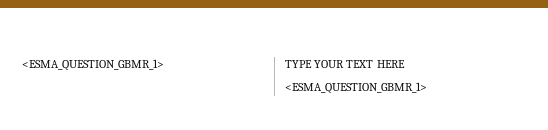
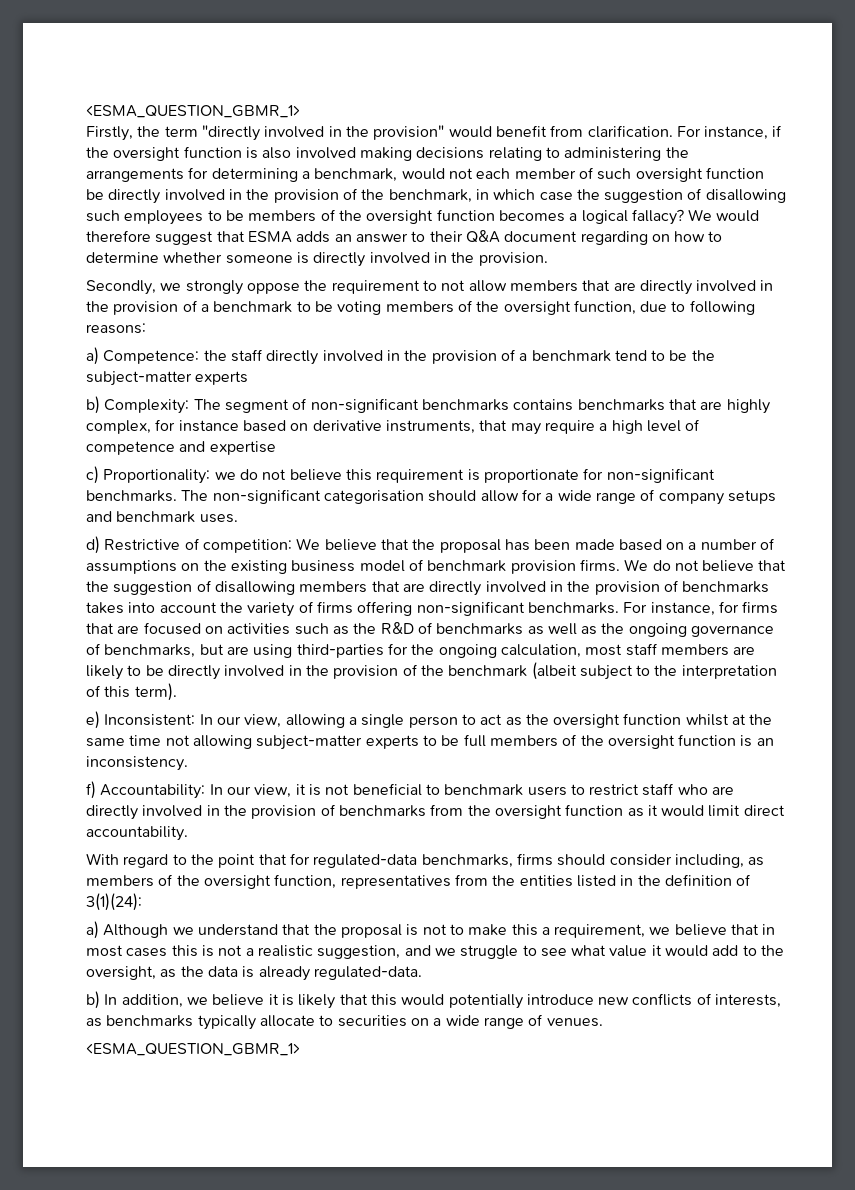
- TYPE YOUR TEXT HERE
+ Firstly, the term "directly involved in the provision" would benefit from clarification. For instance, if the oversight function is also involved making decisions relating to administering the arrangements for determining a benchmark, would not each member of such oversight function be directly involved in the provision of the benchmark, in which case the suggestion of disallowing such employees to be members of the oversight function becomes a logical fallacy? We would therefore suggest that ESMA adds an answer to their Q&A document regarding on how to determine whether someone is directly involved in the provision.
+ Secondly, we strongly oppose the requirement to not allow members that are directly involved in the provision of a benchmark to be voting members of the oversight function, due to following reasons:
+ a) Competence: the staff directly involved in the provision of a benchmark tend to be the subject-matter experts
+ b) Complexity: The segment of non-significant benchmarks contains benchmarks that are highly complex, for instance based on derivative instruments, that may require a high level of competence and expertise
+ c) Proportionality: we do not believe this requirement is proportionate for non-significant benchmarks. The non-significant categorisation should allow for a wide range of company setups and benchmark uses.
+ d) Restrictive of competition: We believe that the proposal has been made based on a number of assumptions on the existing business model of benchmark provision firms. We do not believe that the suggestion of disallowing members that are directly involved in the provision of benchmarks takes into account the variety of firms offering non-significant benchmarks. For instance, for firms that are focused on activities such as the R&D of benchmarks as well as the ongoing governance of benchmarks, but are using third-parties for the ongoing calculation, most staff members are likely to be directly involved in the provision of the benchmark (albeit subject to the interpretation of this term).
+ e) Inconsistent: In our view, allowing a single person to act as the oversight function whilst at the same time not allowing subject-matter experts to be full members of the oversight function is an inconsistency.
+ f) Accountability: In our view, it is not beneficial to benchmark users to restrict staff who are directly involved in the provision of benchmarks from the oversight function as it would limit direct accountability.
+ With regard to the point that for regulated-data benchmarks, firms should consider including, as members of the oversight function, representatives from the entities listed in the definition of 3(1)(24):
+ a) Although we understand that the proposal is not to make this a requirement, we believe that in most cases this is not a realistic suggestion, and we struggle to see what value it would add to the oversight, as the data is already regulated-data.
+ b) In addition, we believe it is likely that this would potentially introduce new conflicts of interests, as benchmarks typically allocate to securities on a wide range of venues.

